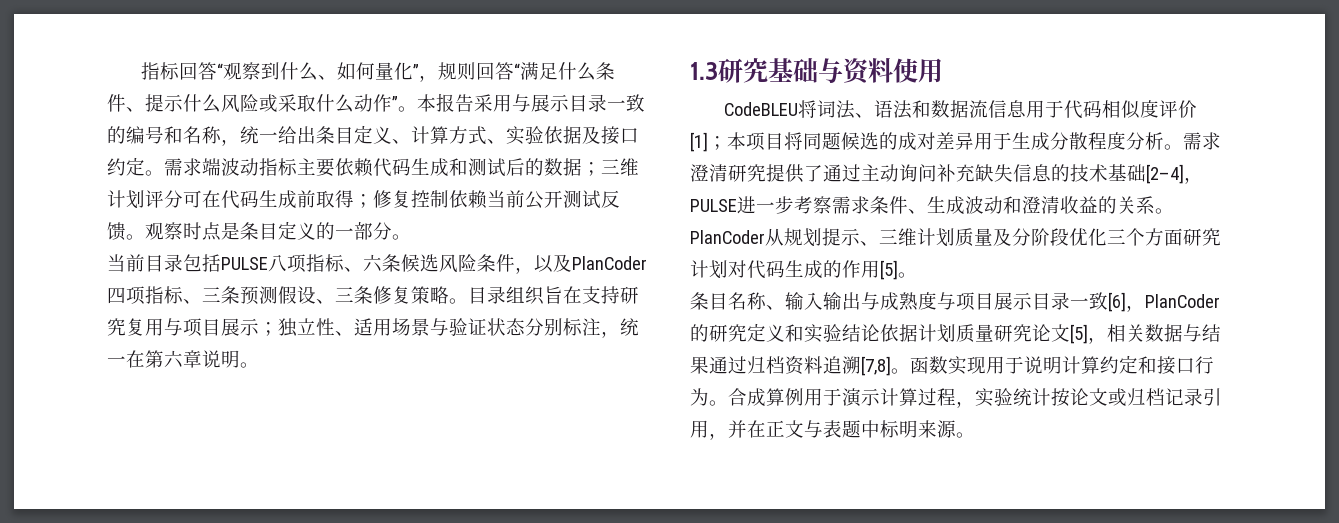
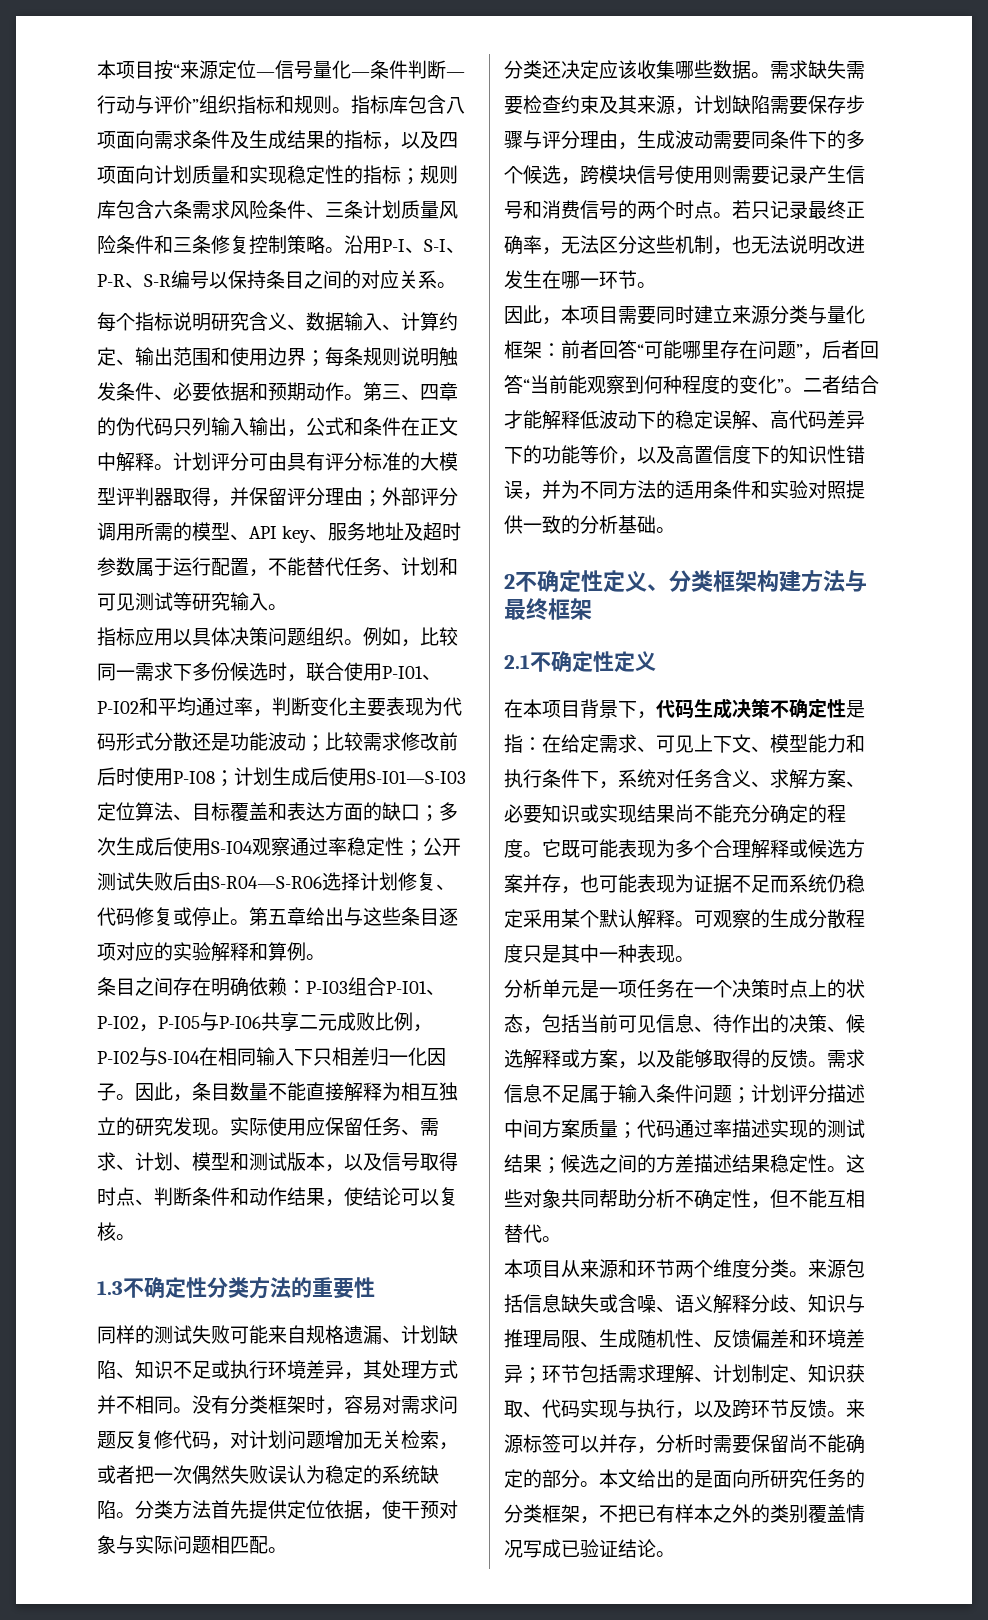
- 指标回答“观察到什么、如何量化”，规则回答“满足什么条件、提示什么风险或采取什么动作”。本报告采用与展示目录一致的编号和名称，统一给出条目定义、计算方式、实验依据及接口约定。需求端波动指标主要依赖代码生成和测试后的数据；三维计划评分可在代码生成前取得；修复控制依赖当前公开测试反馈。观察时点是条目定义的一部分。
- 当前目录包括PULSE八项指标、六条候选风险条件，以及PlanCoder四项指标、三条预测假设、三条修复策略。目录组织旨在支持研究复用与项目展示；独立性、适用场景与验证状态分别标注，统一在第六章说明。
- 1.3研究基础与资料使用
- CodeBLEU将词法、语法和数据流信息用于代码相似度评价[1]；本项目将同题候选的成对差异用于生成分散程度分析。需求澄清研究提供了通过主动询问补充缺失信息的技术基础[2–4]，PULSE进一步考察需求条件、生成波动和澄清收益的关系。PlanCoder从规划提示、三维计划质量及分阶段优化三个方面研究计划对代码生成的作用[5]。
- 条目名称、输入输出与成熟度与项目展示目录一致[6]，PlanCoder的研究定义和实验结论依据计划质量研究论文[5]，相关数据与结果通过归档资料追溯[7,8]。函数实现用于说明计算约定和接口行为。合成算例用于演示计算过程，实验统计按论文或归档记录引用，并在正文与表题中标明来源。
+ 本项目按“来源定位—信号量化—条件判断—行动与评价”组织指标和规则。指标库包含八项面向需求条件及生成结果的指标，以及四项面向计划质量和实现稳定性的指标；规则库包含六条需求风险条件、三条计划质量风险条件和三条修复控制策略。沿用P-I、S-I、P-R、S-R编号以保持条目之间的对应关系。
+ 每个指标说明研究含义、数据输入、计算约定、输出范围和使用边界；每条规则说明触发条件、必要依据和预期动作。第三、四章的伪代码只列输入输出，公式和条件在正文中解释。计划评分可由具有评分标准的大模型评判器取得，并保留评分理由；外部评分调用所需的模型、API key、服务地址及超时参数属于运行配置，不能替代任务、计划和可见测试等研究输入。
+ 指标应用以具体决策问题组织。例如，比较同一需求下多份候选时，联合使用P-I01、P-I02和平均通过率，判断变化主要表现为代码形式分散还是功能波动；比较需求修改前后时使用P-I08；计划生成后使用S-I01—S-I03定位算法、目标覆盖和表达方面的缺口；多次生成后使用S-I04观察通过率稳定性；公开测试失败后由S-R04—S-R06选择计划修复、代码修复或停止。第五章给出与这些条目逐项对应的实验解释和算例。
+ 条目之间存在明确依赖：P-I03组合P-I01、P-I02，P-I05与P-I06共享二元成败比例，P-I02与S-I04在相同输入下只相差归一化因子。因此，条目数量不能直接解释为相互独立的研究发现。实际使用应保留任务、需求、计划、模型和测试版本，以及信号取得时点、判断条件和动作结果，使结论可以复核。
+ 1.3不确定性分类方法的重要性
+ 同样的测试失败可能来自规格遗漏、计划缺陷、知识不足或执行环境差异，其处理方式并不相同。没有分类框架时，容易对需求问题反复修代码，对计划问题增加无关检索，或者把一次偶然失败误认为稳定的系统缺陷。分类方法首先提供定位依据，使干预对象与实际问题相匹配。
+ 分类还决定应该收集哪些数据。需求缺失需要检查约束及其来源，计划缺陷需要保存步骤与评分理由，生成波动需要同条件下的多个候选，跨模块信号使用则需要记录产生信号和消费信号的两个时点。若只记录最终正确率，无法区分这些机制，也无法说明改进发生在哪一环节。
+ 因此，本项目需要同时建立来源分类与量化框架：前者回答“可能哪里存在问题”，后者回答“当前能观察到何种程度的变化”。二者结合才能解释低波动下的稳定误解、高代码差异下的功能等价，以及高置信度下的知识性错误，并为不同方法的适用条件和实验对照提供一致的分析基础。
+ 2不确定性定义、分类框架构建方法与最终框架
+ 2.1不确定性定义
+ 在本项目背景下，代码生成决策不确定性是指：在给定需求、可见上下文、模型能力和执行条件下，系统对任务含义、求解方案、必要知识或实现结果尚不能充分确定的程度。它既可能表现为多个合理解释或候选方案并存，也可能表现为证据不足而系统仍稳定采用某个默认解释。可观察的生成分散程度只是其中一种表现。
+ 分析单元是一项任务在一个决策时点上的状态，包括当前可见信息、待作出的决策、候选解释或方案，以及能够取得的反馈。需求信息不足属于输入条件问题；计划评分描述中间方案质量；代码通过率描述实现的测试结果；候选之间的方差描述结果稳定性。这些对象共同帮助分析不确定性，但不能互相替代。
+ 本项目从来源和环节两个维度分类。来源包括信息缺失或含噪、语义解释分歧、知识与推理局限、生成随机性、反馈偏差和环境差异；环节包括需求理解、计划制定、知识获取、代码实现与执行，以及跨环节反馈。来源标签可以并存，分析时需要保留尚不能确定的部分。本文给出的是面向所研究任务的分类框架，不把已有样本之外的类别覆盖情况写成已验证结论。

